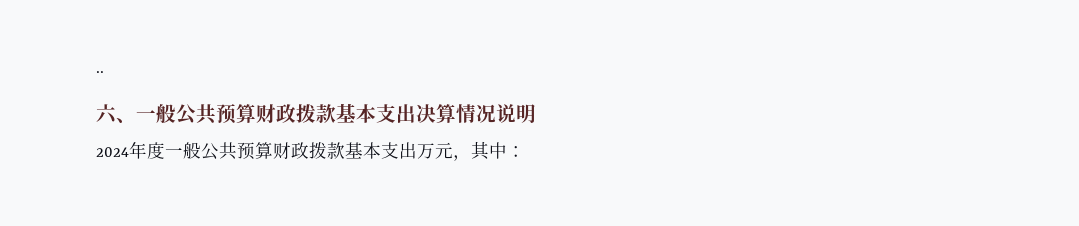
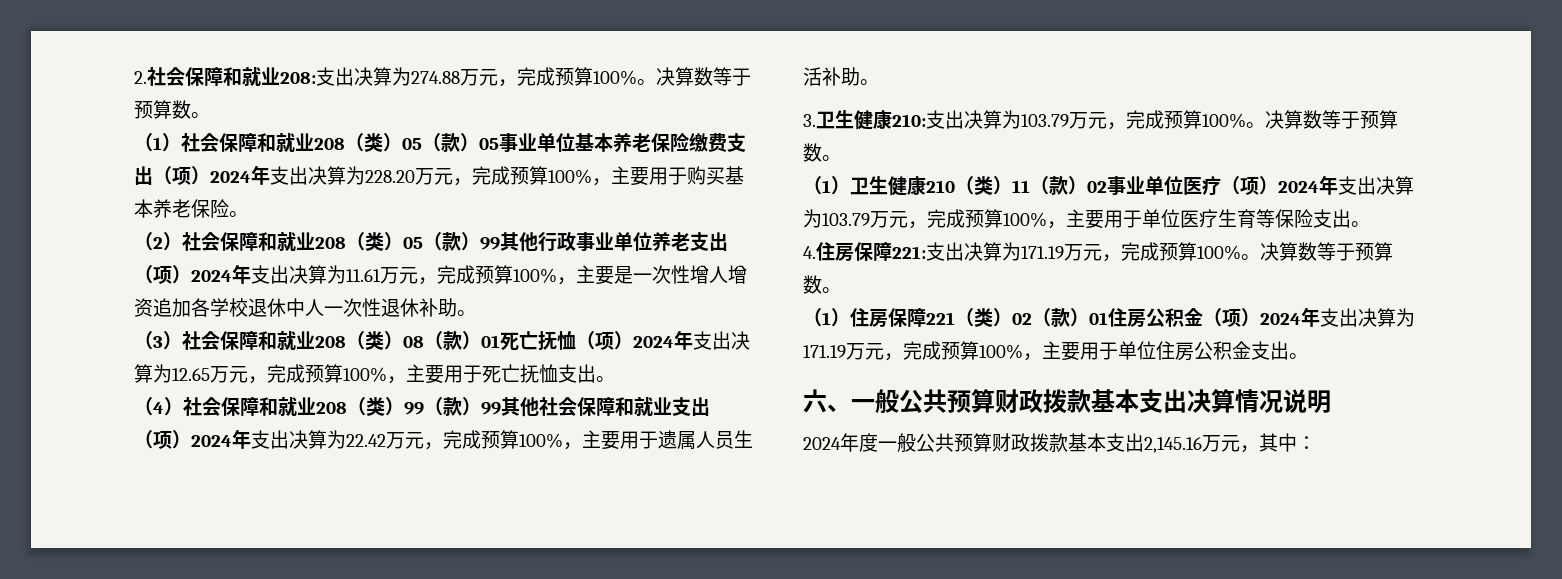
- ..
+ 2.社会保障和就业208:支出决算为274.88万元，完成预算100%。决算数等于预算数。
+ （1）社会保障和就业208（类）05（款）05事业单位基本养老保险缴费支出（项）2024年支出决算为228.20万元，完成预算100%，主要用于购买基本养老保险。
+ （2）社会保障和就业208（类）05（款）99其他行政事业单位养老支出（项）2024年支出决算为11.61万元，完成预算100%，主要是一次性增人增资追加各学校退休中人一次性退休补助。
+ （3）社会保障和就业208（类）08（款）01死亡抚恤（项）2024年支出决算为12.65万元，完成预算100%，主要用于死亡抚恤支出。
+ （4）社会保障和就业208（类）99（款）99其他社会保障和就业支出（项）2024年支出决算为22.42万元，完成预算100%，主要用于遗属人员生活补助。
+ 3.卫生健康210:支出决算为103.79万元，完成预算100%。决算数等于预算数。
+ （1）卫生健康210（类）11（款）02事业单位医疗（项）2024年支出决算为103.79万元，完成预算100%，主要用于单位医疗生育等保险支出。
+ 4.住房保障221:支出决算为171.19万元，完成预算100%。决算数等于预算数。
+ （1）住房保障221（类）02（款）01住房公积金（项）2024年支出决算为171.19万元，完成预算100%，主要用于单位住房公积金支出。
- 2024年度一般公共预算财政拨款基本支出万元，其中：
+ 2024年度一般公共预算财政拨款基本支出2,145.16万元，其中：

